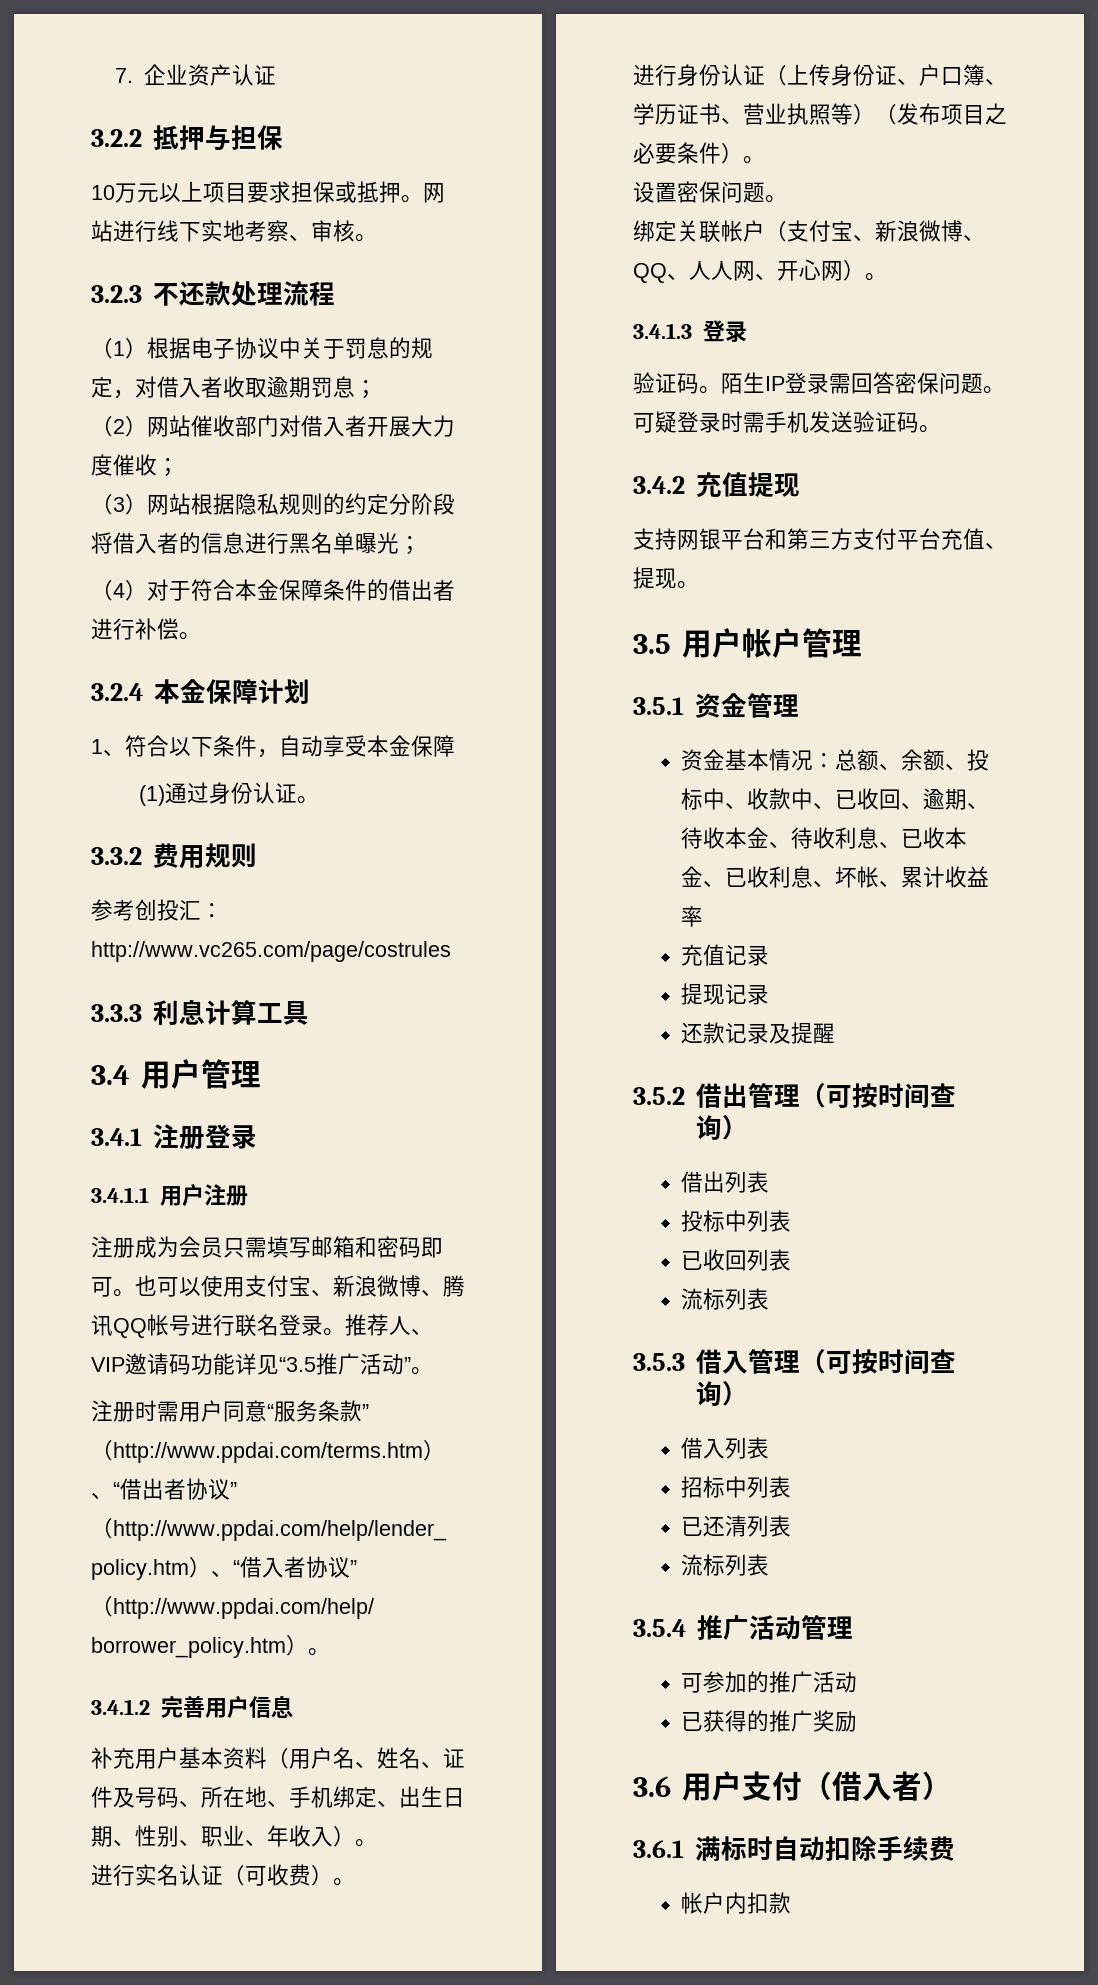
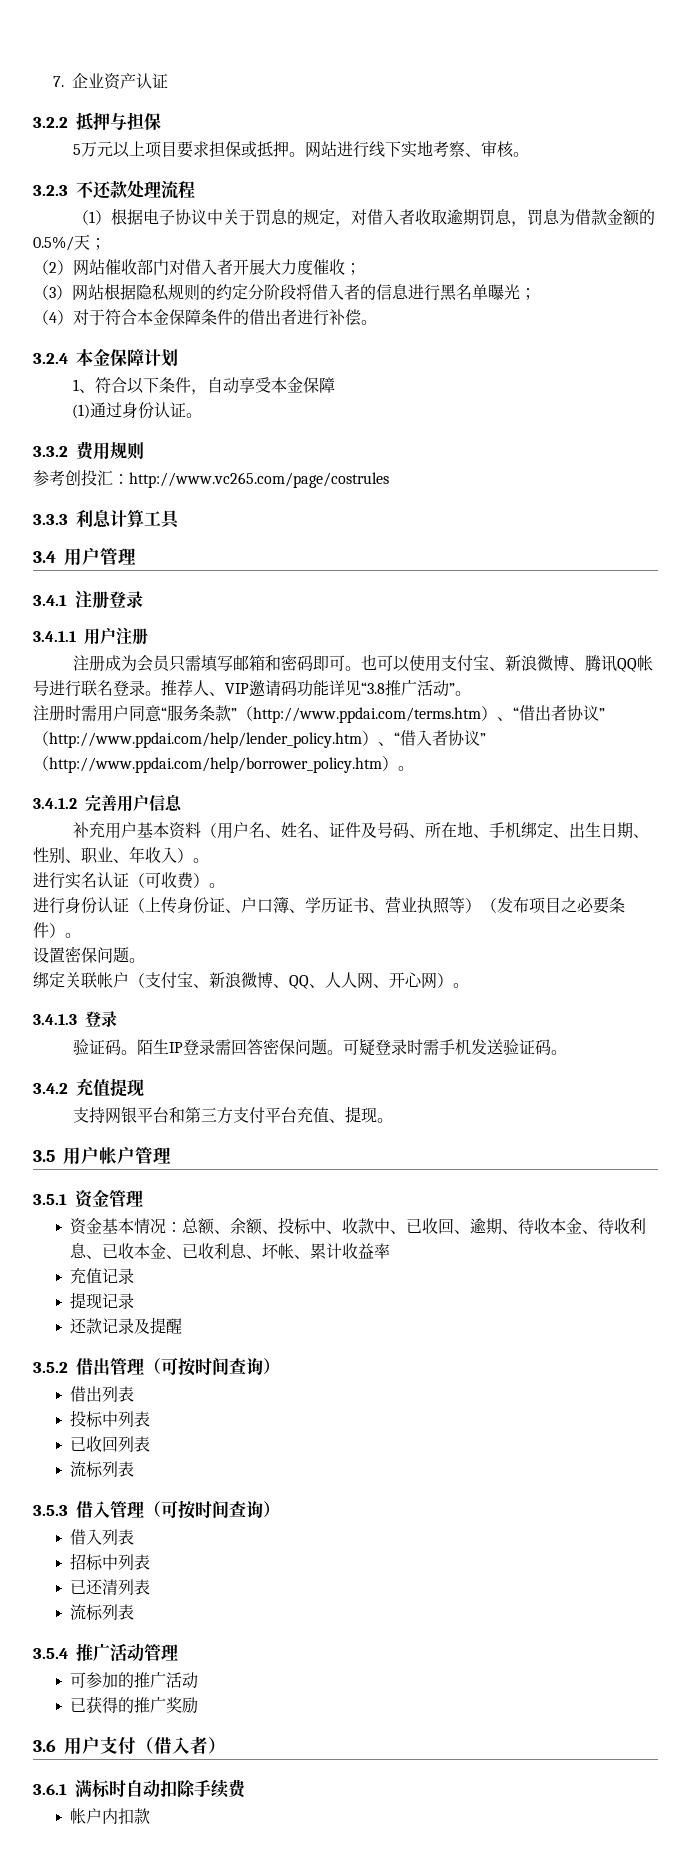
- 10万元以上项目要求担保或抵押。
+ 5万元以上项目要求担保或抵押。
- （1）根据电子协议中关于罚息的规定，对借入者收取逾期罚息；
+ （1）根据电子协议中关于罚息的规定，对借入者收取逾期罚息，罚息为借款金额的0.5%/天；
- 推荐人、VIP邀请码功能详见“3.5推广活动”。
+ 推荐人、VIP邀请码功能详见“3.8推广活动”。

